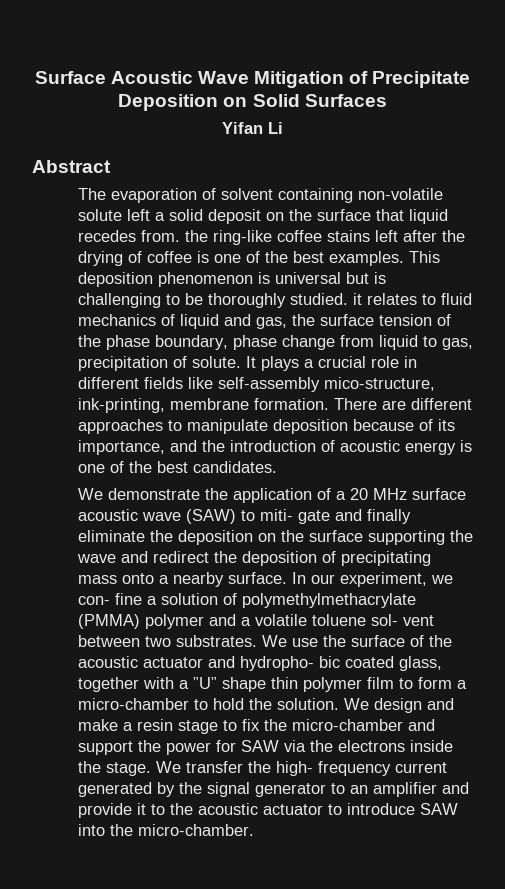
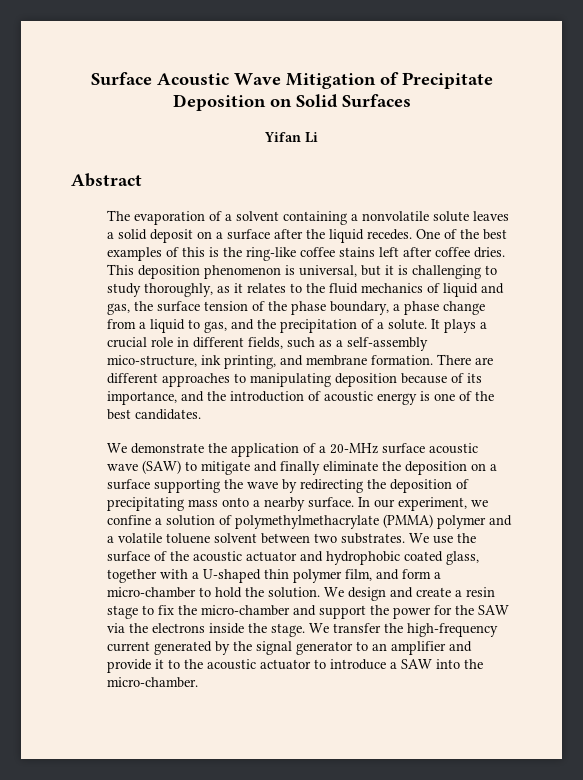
- The evaporation of solvent containing non-volatile solute left a solid deposit on the surface that liquid recedes from. the ring-like coffee stains left after the drying of coffee is one of the best examples. This deposition phenomenon is universal but is challenging to be thoroughly studied. it relates to fluid mechanics of liquid and gas, the surface tension of the phase boundary, phase change from liquid to gas, precipitation of solute.
+ The evaporation of a solvent containing a nonvolatile solute leaves a solid deposit on a surface after the liquid recedes. One of the best examples of this is the ring-like coffee stains left after coffee dries. This deposition phenomenon is universal, but it is challenging to study thoroughly, as it relates to the fluid mechanics of liquid and gas, the surface tension of the phase boundary, a phase change from a liquid to gas, and the precipitation of a solute.
- It plays a crucial role in different fields like self-assembly mico-structure, ink-printing, membrane formation.
+ It plays a crucial role in different fields, such as a self-assembly mico-structure, ink printing, and membrane formation.
- There are different approaches to manipulate deposition because of its importance, and the introduction of acoustic energy is one of the best candidates.
+ There are different approaches to manipulating deposition because of its importance, and the introduction of acoustic energy is one of the best candidates.
- We demonstrate the application of a 20 MHz surface acoustic wave (SAW) to miti- gate and finally eliminate the deposition on the surface supporting the wave and redirect the deposition of precipitating mass onto a nearby surface.
+ We demonstrate the application of a 20-MHz surface acoustic wave (SAW) to mitigate and finally eliminate the deposition on a surface supporting the wave by redirecting the deposition of precipitating mass onto a nearby surface.
- In our experiment, we con- fine a solution of polymethylmethacrylate (PMMA) polymer and a volatile toluene sol- vent between two substrates.
+ In our experiment, we confine a solution of polymethylmethacrylate (PMMA) polymer and a volatile toluene solvent between two substrates.
- We use the surface of the acoustic actuator and hydropho- bic coated glass, together with a ”U” shape thin polymer film to form a micro-chamber to hold the solution.
+ We use the surface of the acoustic actuator and hydrophobic coated glass, together with a U-shaped thin polymer film, and form a micro-chamber to hold the solution.
- We design and make a resin stage to fix the micro-chamber and support the power for SAW via the electrons inside the stage.
+ We design and create a resin stage to fix the micro-chamber and support the power for the SAW via the electrons inside the stage.
- We transfer the high- frequency current generated by the signal generator to an amplifier and provide it to the acoustic actuator to introduce SAW into the micro-chamber.
+ We transfer the high-frequency current generated by the signal generator to an amplifier and provide it to the acoustic actuator to introduce a SAW into the micro-chamber.

